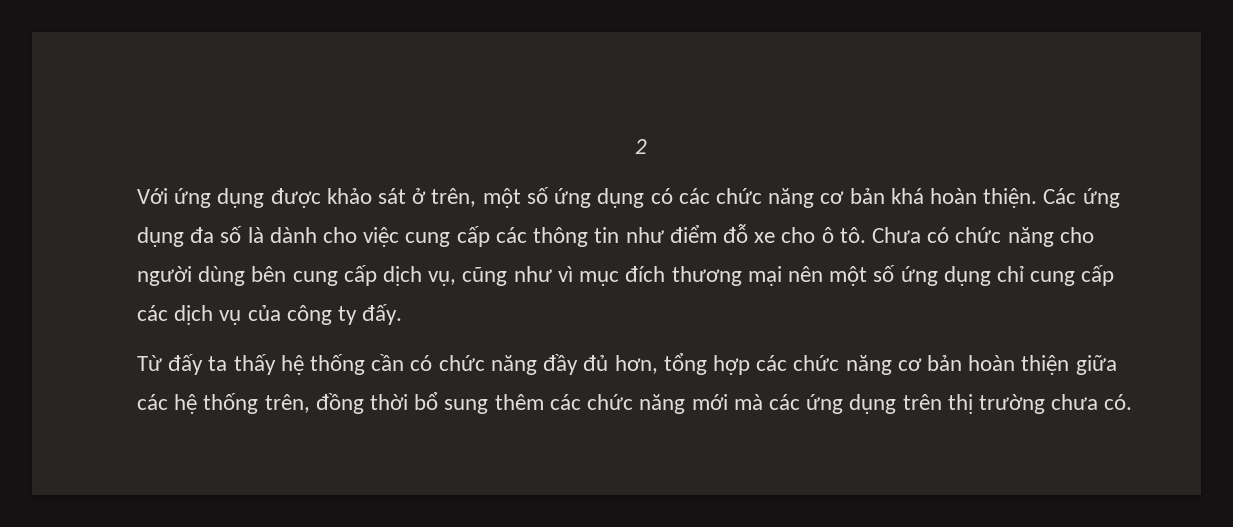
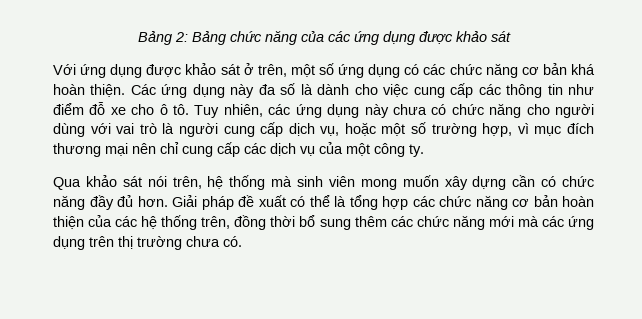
- 2
+ Bảng 2: Bảng chức năng của các ứng dụng được khảo sát
- Các ứng dụng đa số là dành cho việc cung cấp các thông tin như điểm đỗ xe cho ô tô.
+ Các ứng dụng này đa số là dành cho việc cung cấp các thông tin như điểm đỗ xe cho ô tô.
- Chưa có chức năng cho người dùng bên cung cấp dịch vụ, cũng như vì mục đích thương mại nên một số ứng dụng chỉ cung cấp các dịch vụ của công ty đấy.
- Từ đấy ta thấy hệ thống cần có chức năng đầy đủ hơn, tổng hợp các chức năng cơ bản hoàn thiện giữa các hệ thống trên, đồng thời bổ sung thêm các chức năng mới mà các ứng dụng trên thị trường chưa có.
+ Tuy nhiên, các ứng dụng này chưa có chức năng cho người dùng với vai trò là người cung cấp dịch vụ, hoặc một số trường hợp, vì mục đích thương mại nên chỉ cung cấp các dịch vụ của một công ty.
+ Qua khảo sát nói trên, hệ thống mà sinh viên mong muốn xây dựng cần có chức năng đầy đủ hơn. Giải pháp đề xuất có thể là tổng hợp các chức năng cơ bản hoàn thiện của các hệ thống trên, đồng thời bổ sung thêm các chức năng mới mà các ứng dụng trên thị trường chưa có.

